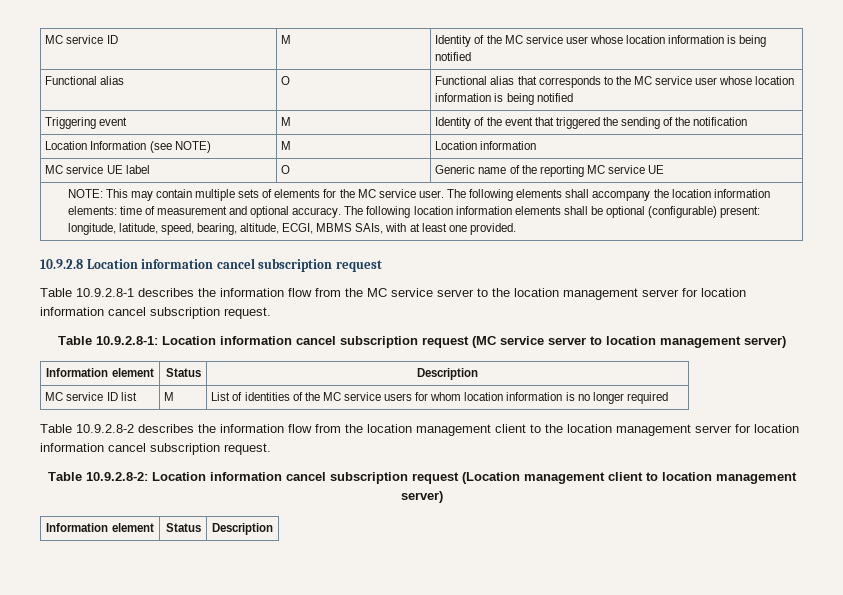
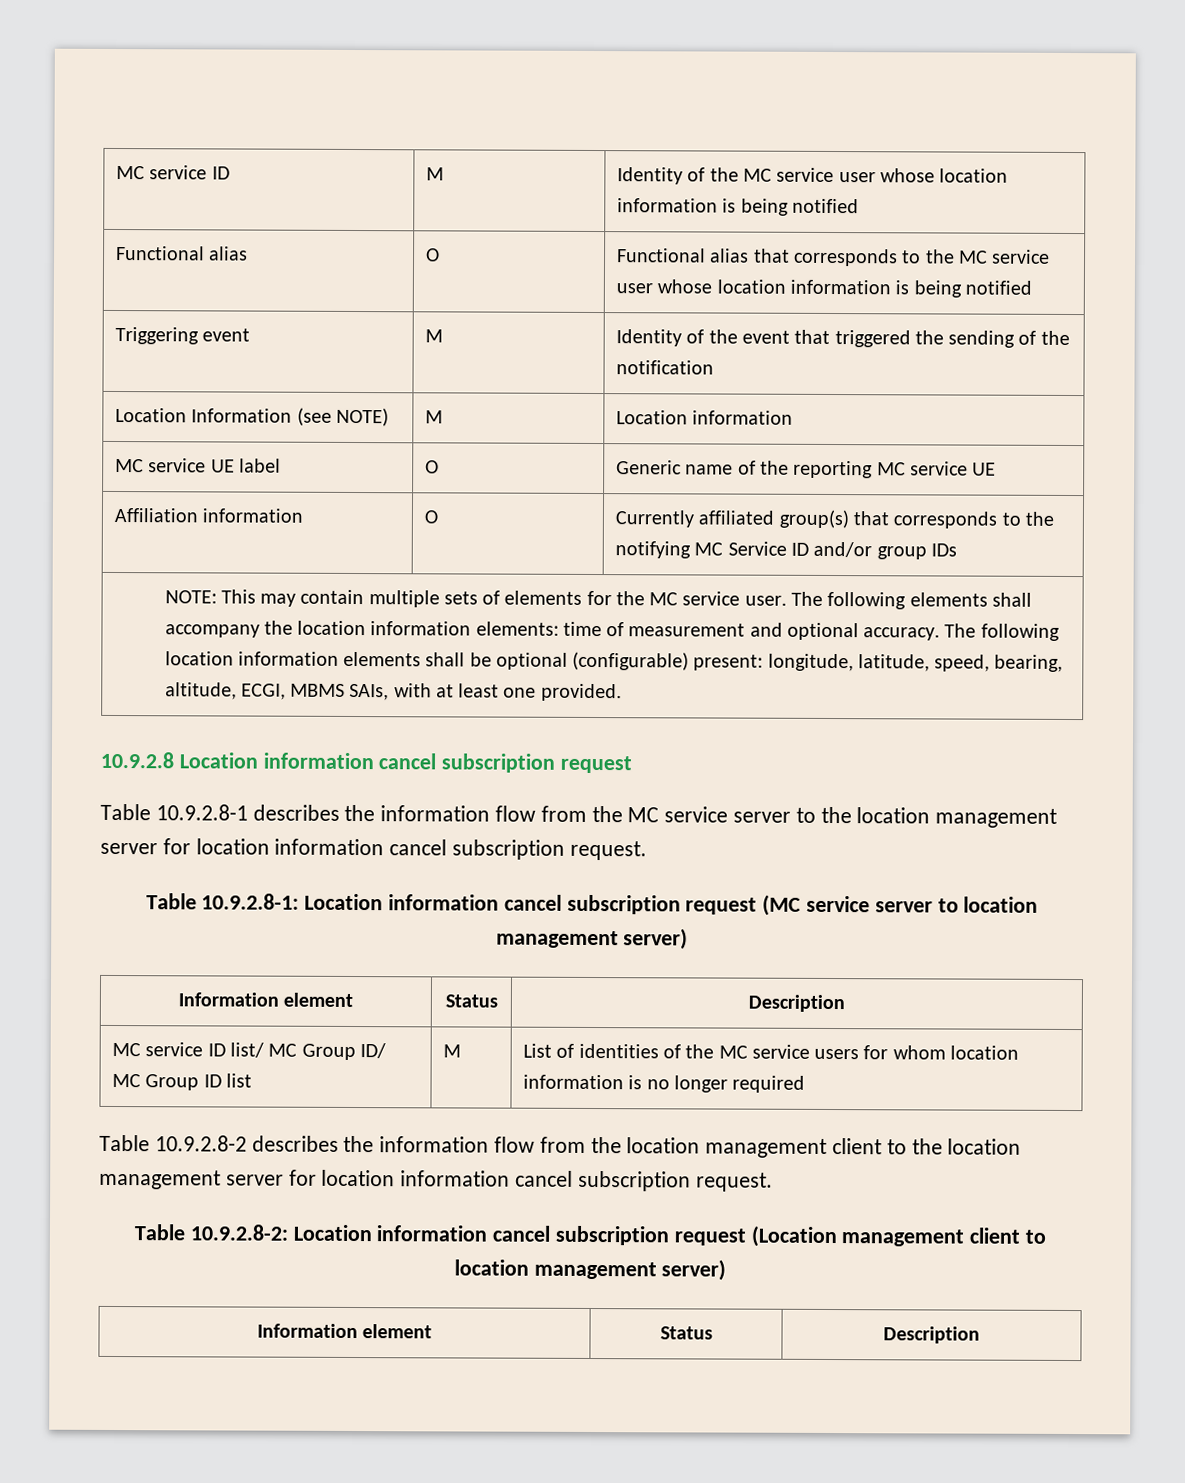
+ Affiliation information | O | Currently affiliated group(s) that corresponds to the notifying MC Service ID and/or group IDs
- MC service ID list | M | List of identities of the MC service users for whom location information is no longer required
+ MC service ID list/ MC Group ID/ MC Group ID list | M | List of identities of the MC service users for whom location information is no longer required

